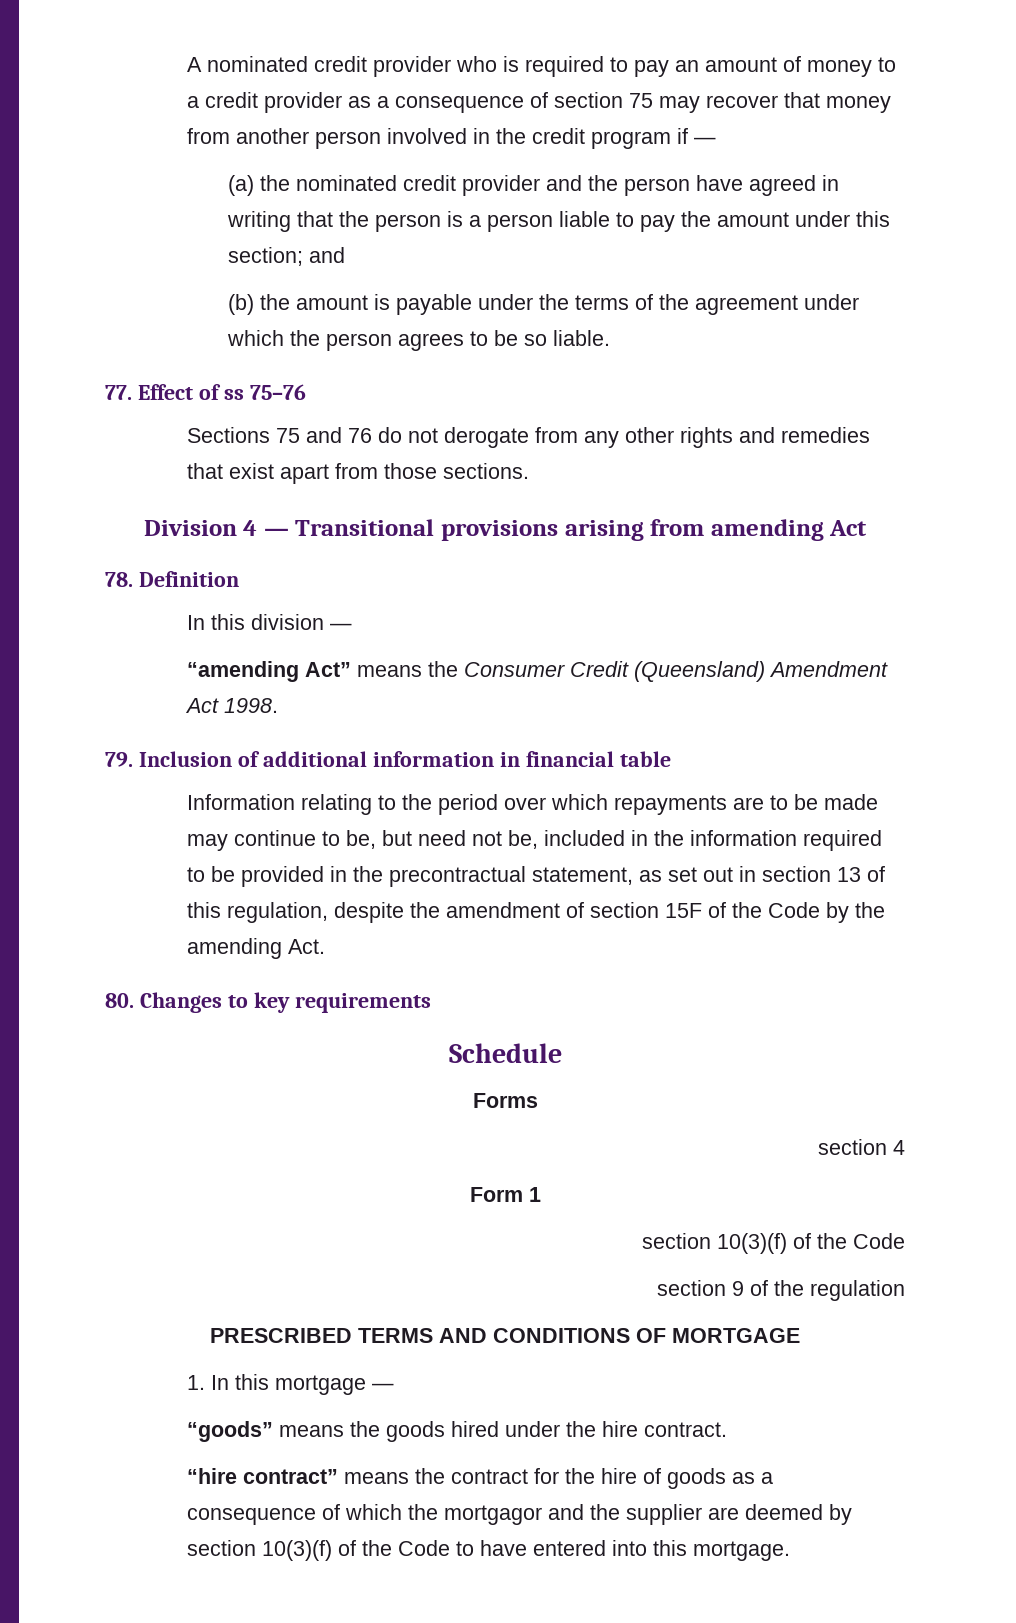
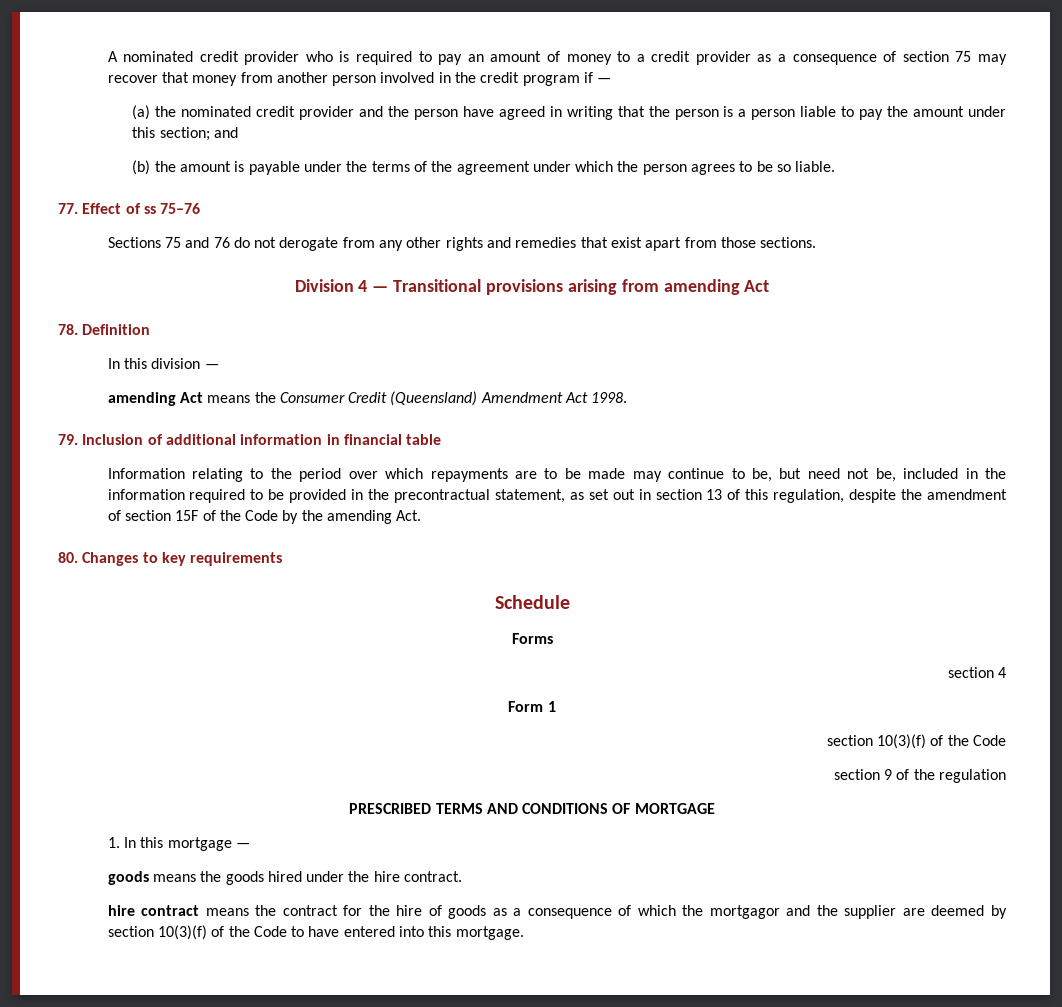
- “amending Act” means the Consumer Credit (Queensland) Amendment Act 1998.
+ amending Act means the Consumer Credit (Queensland) Amendment Act 1998.
- “goods” means the goods hired under the hire contract.
+ goods means the goods hired under the hire contract.
- “hire contract” means the contract for the hire of goods as a consequence of which the mortgagor and the supplier are deemed by section 10(3)(f) of the Code to have entered into this mortgage.
+ hire contract means the contract for the hire of goods as a consequence of which the mortgagor and the supplier are deemed by section 10(3)(f) of the Code to have entered into this mortgage.

